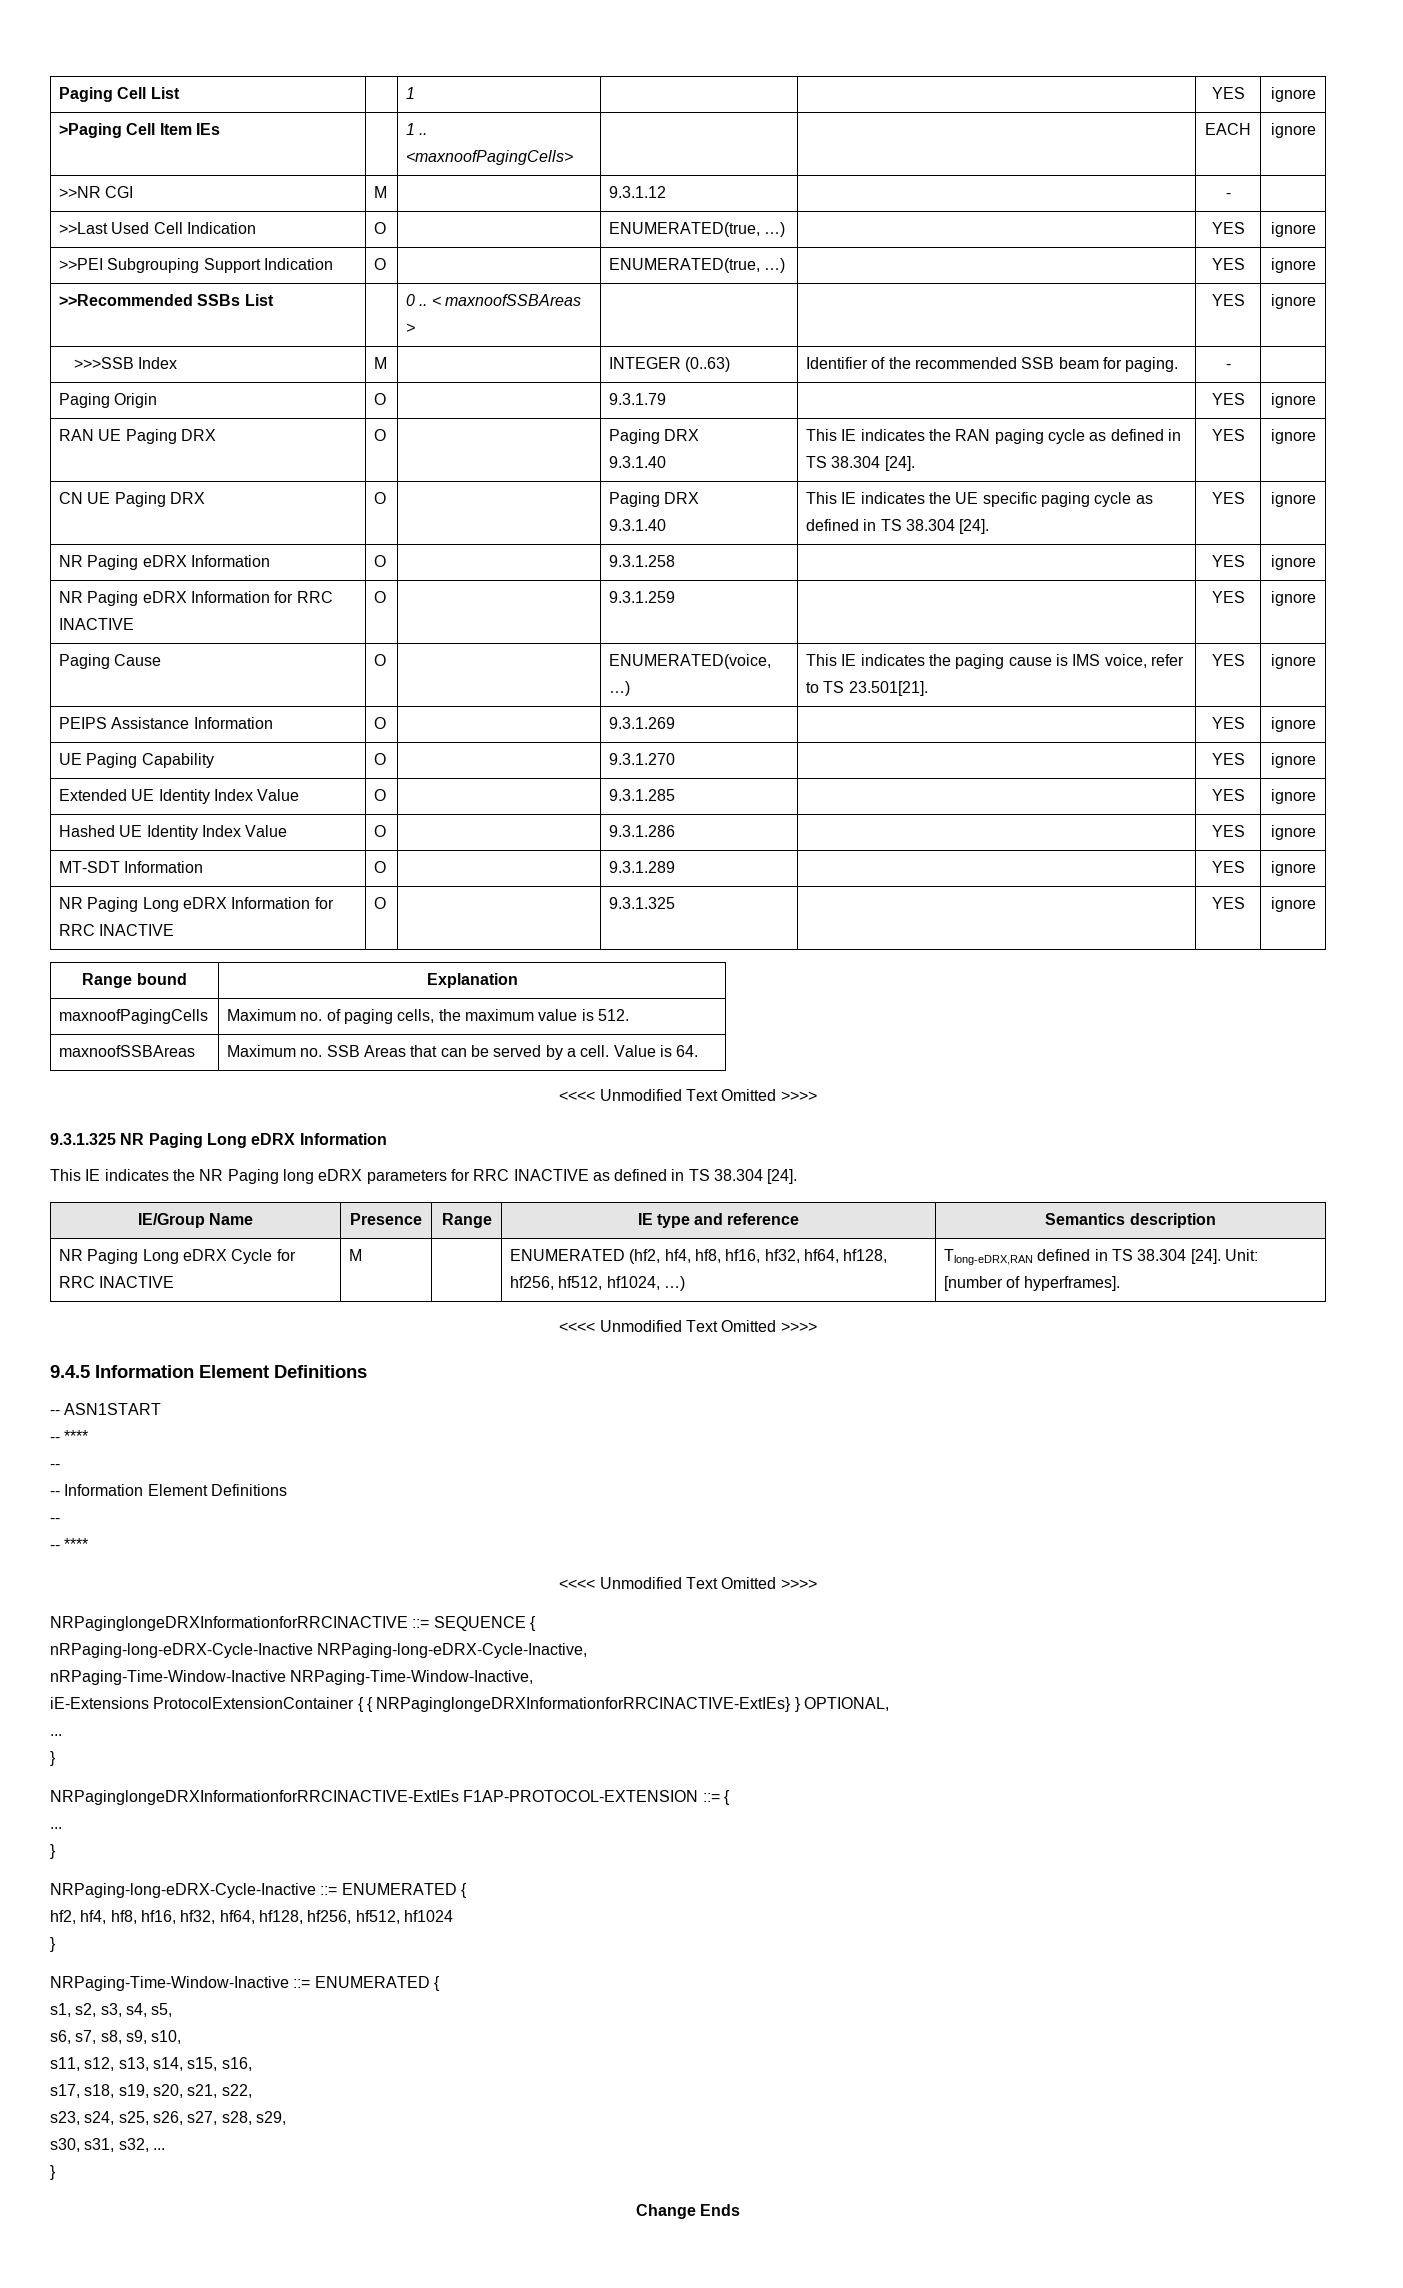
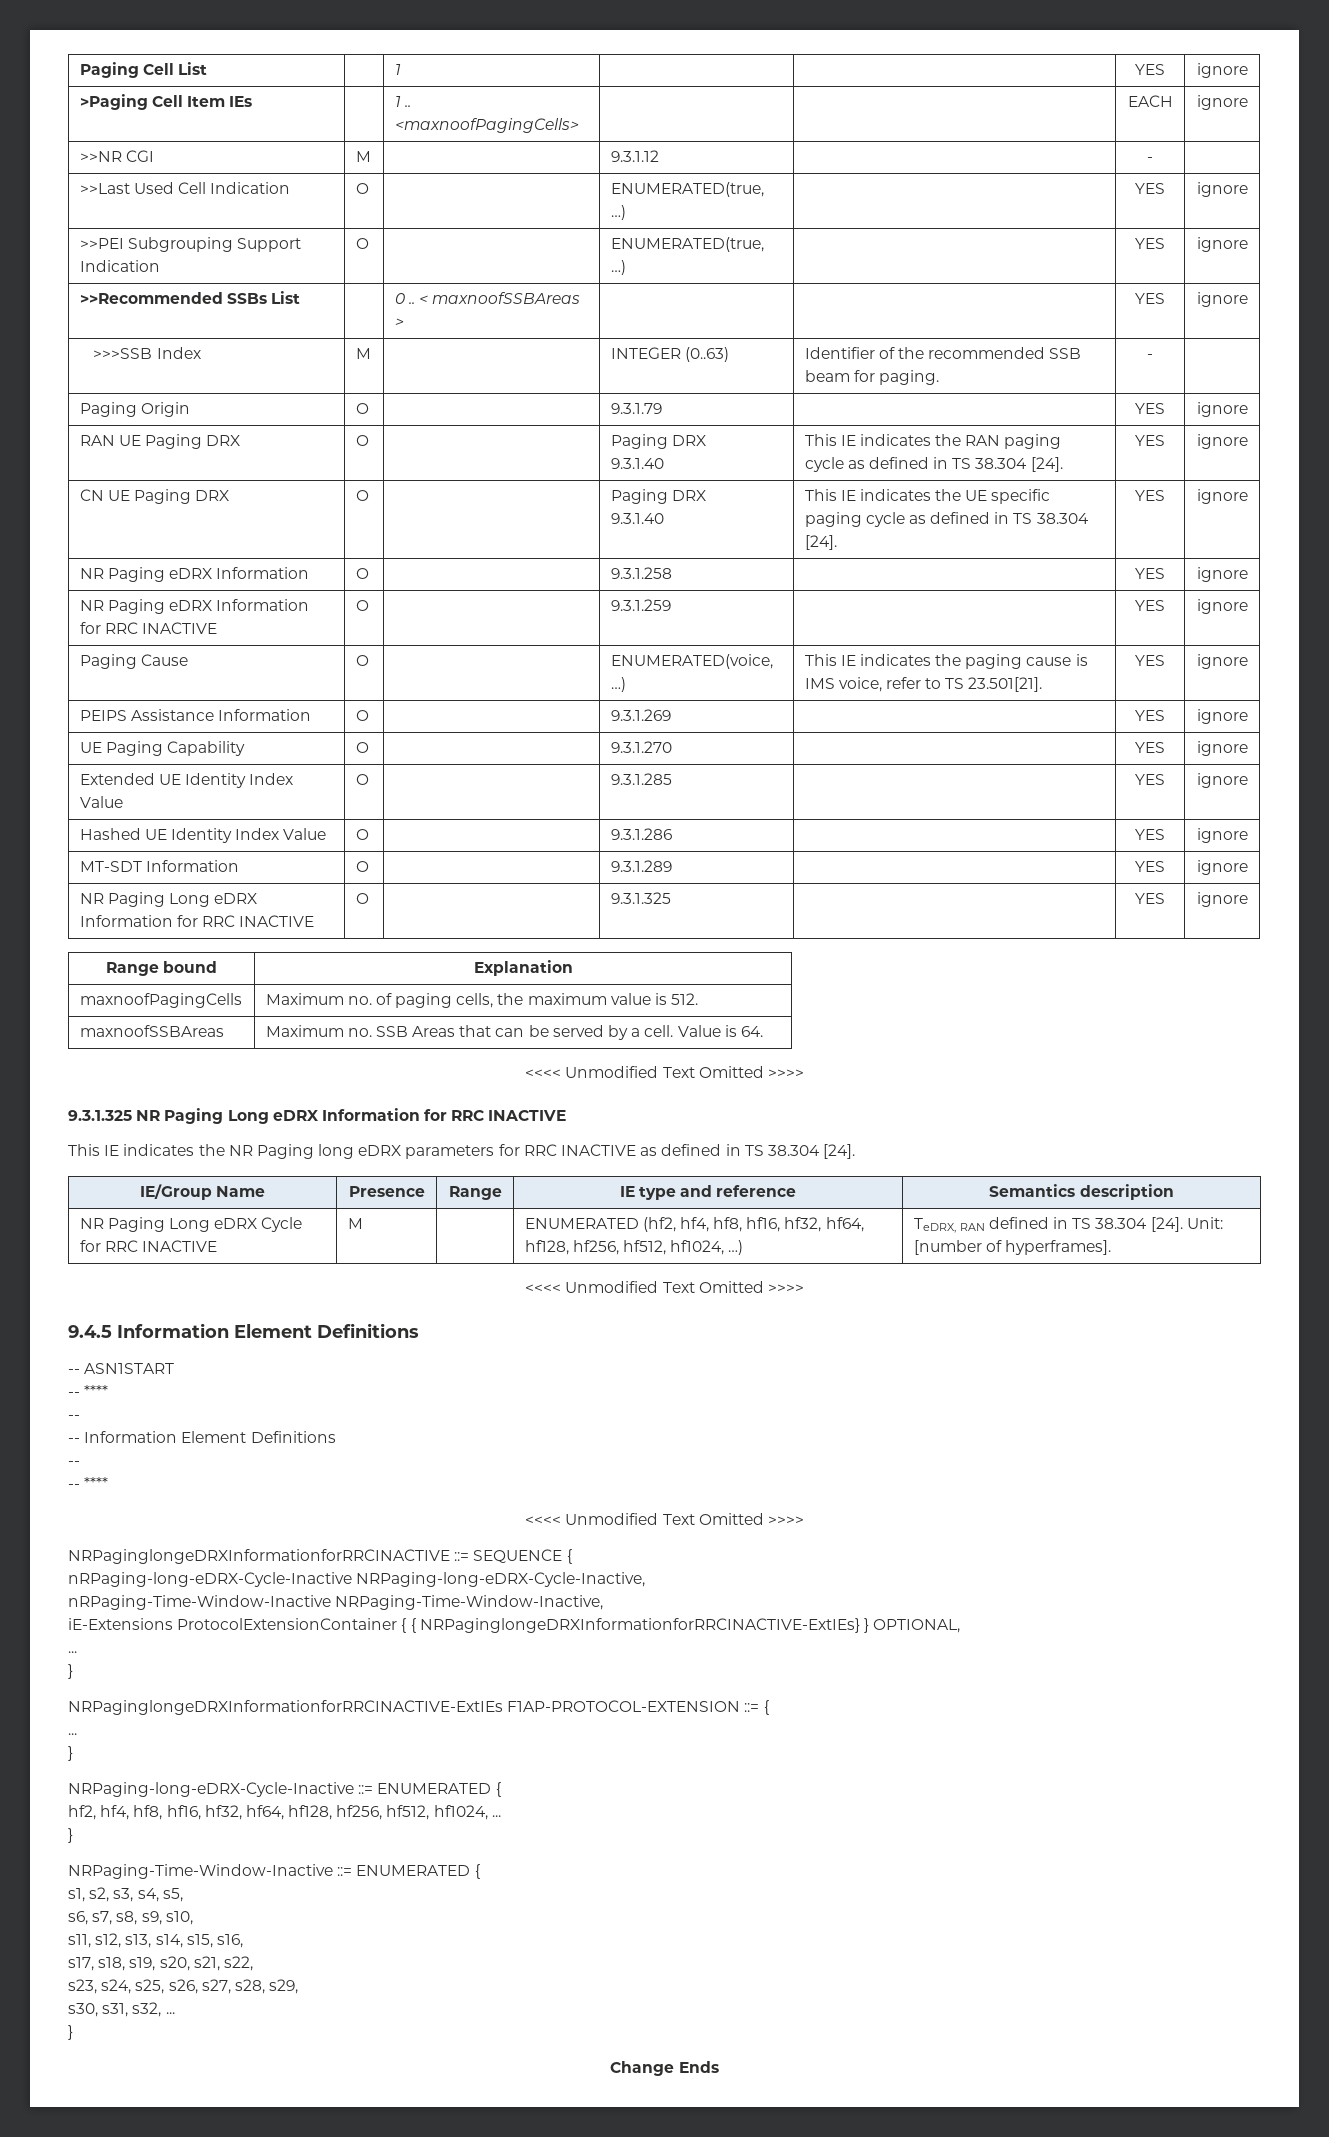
- 9.3.1.325 NR Paging Long eDRX Information
+ 9.3.1.325 NR Paging Long eDRX Information for RRC INACTIVE
- NR Paging Long eDRX Cycle for RRC INACTIVE | M | | ENUMERATED (hf2, hf4, hf8, hf16, hf32, hf64, hf128, hf256, hf512, hf1024, …) | Tlong-eDRX,RAN defined in TS 38.304 [24]. Unit: [number of hyperframes].
+ NR Paging Long eDRX Cycle for RRC INACTIVE | M | | ENUMERATED (hf2, hf4, hf8, hf16, hf32, hf64, hf128, hf256, hf512, hf1024, …) | TeDRX, RAN defined in TS 38.304 [24]. Unit: [number of hyperframes].
- hf2, hf4, hf8, hf16, hf32, hf64, hf128, hf256, hf512, hf1024
+ hf2, hf4, hf8, hf16, hf32, hf64, hf128, hf256, hf512, hf1024, ...

